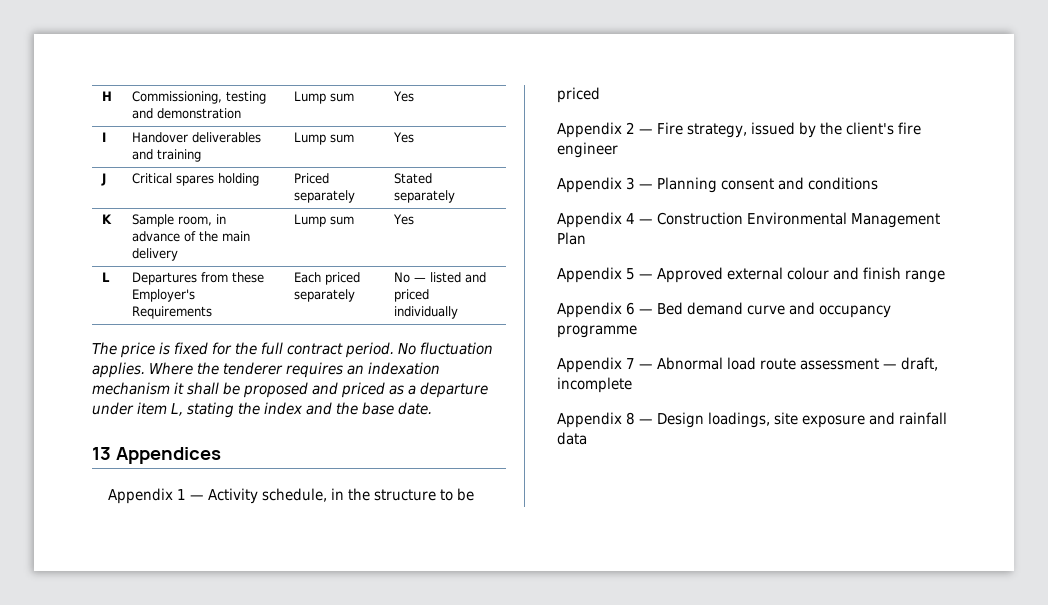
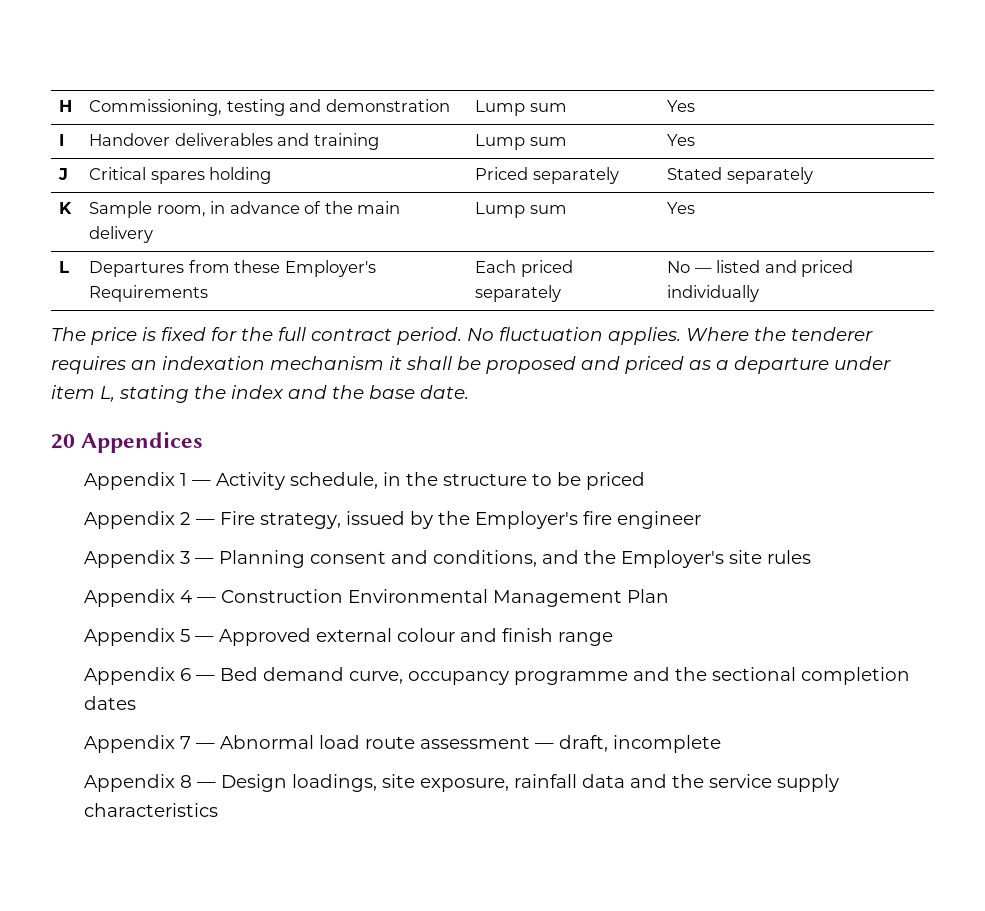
- 13 Appendices
+ 20 Appendices
- Appendix 2 — Fire strategy, issued by the client's fire engineer
+ Appendix 2 — Fire strategy, issued by the Employer's fire engineer
- Appendix 3 — Planning consent and conditions
+ Appendix 3 — Planning consent and conditions, and the Employer's site rules
- Appendix 6 — Bed demand curve and occupancy programme
+ Appendix 6 — Bed demand curve, occupancy programme and the sectional completion dates
- Appendix 8 — Design loadings, site exposure and rainfall data
+ Appendix 8 — Design loadings, site exposure, rainfall data and the service supply characteristics

